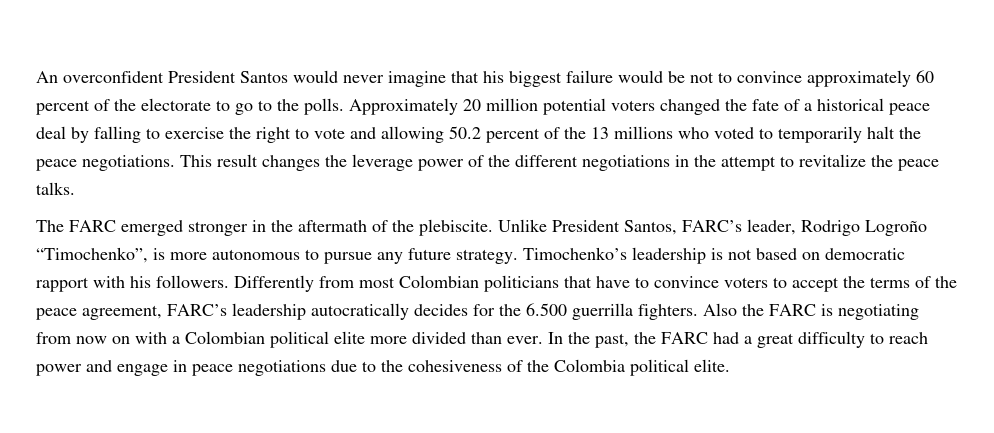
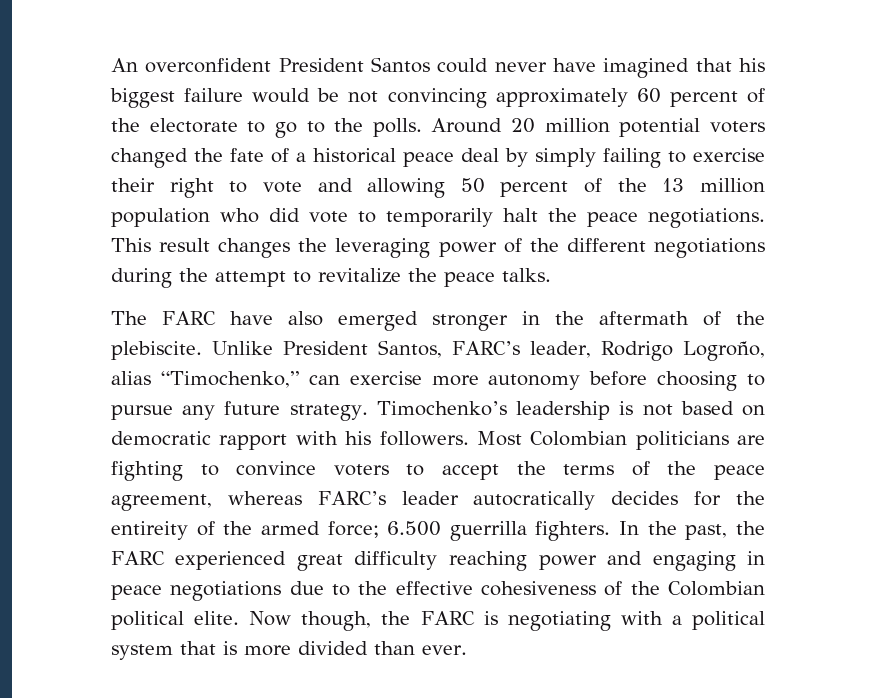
- An overconfident President Santos would never imagine that his biggest failure would be not to convince approximately 60 percent of the electorate to go to the polls.
+ An overconfident President Santos could never have imagined that his biggest failure would be not convincing approximately 60 percent of the electorate to go to the polls.
- Approximately 20 million potential voters changed the fate of a historical peace deal by falling to exercise the right to vote and allowing 50.2 percent of the 13 millions who voted to temporarily halt the peace negotiations.
+ Around 20 million potential voters changed the fate of a historical peace deal by simply failing to exercise their right to vote and allowing 50 percent of the 13 million population who did vote to temporarily halt the peace negotiations.
- This result changes the leverage power of the different negotiations in the attempt to revitalize the peace talks.
+ This result changes the leveraging power of the different negotiations during the attempt to revitalize the peace talks.
- The FARC emerged stronger in the aftermath of the plebiscite.
+ The FARC have also emerged stronger in the aftermath of the plebiscite.
- Unlike President Santos, FARC’s leader, Rodrigo Logroño “Timochenko”, is more autonomous to pursue any future strategy.
+ Unlike President Santos, FARC’s leader, Rodrigo Logroño, alias “Timochenko,” can exercise more autonomy before choosing to pursue any future strategy.
- Differently from most Colombian politicians that have to convince voters to accept the terms of the peace agreement, FARC’s leadership autocratically decides for the 6.500 guerrilla fighters. Also the FARC is negotiating from now on with a Colombian political elite more divided than ever.
+ Most Colombian politicians are fighting to convince voters to accept the terms of the peace agreement, whereas FARC’s leader autocratically decides for the entireity of the armed force; 6.500 guerrilla fighters.
- In the past, the FARC had a great difficulty to reach power and engage in peace negotiations due to the cohesiveness of the Colombia political elite.
+ In the past, the FARC experienced great difficulty reaching power and engaging in peace negotiations due to the effective cohesiveness of the Colombian political elite.
+ Now though, the FARC is negotiating with a political system that is more divided than ever.

